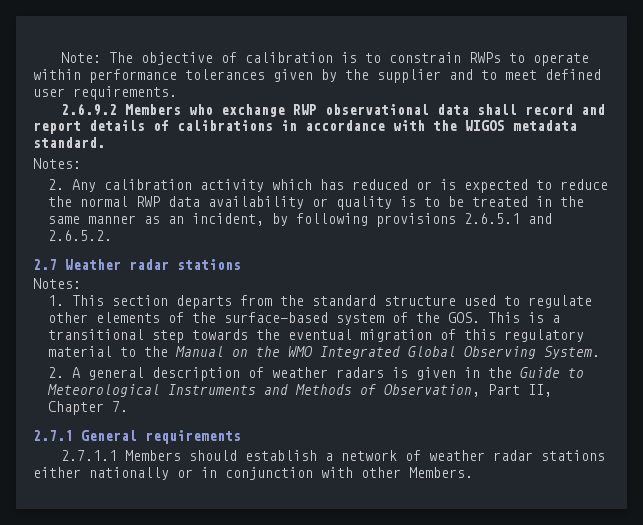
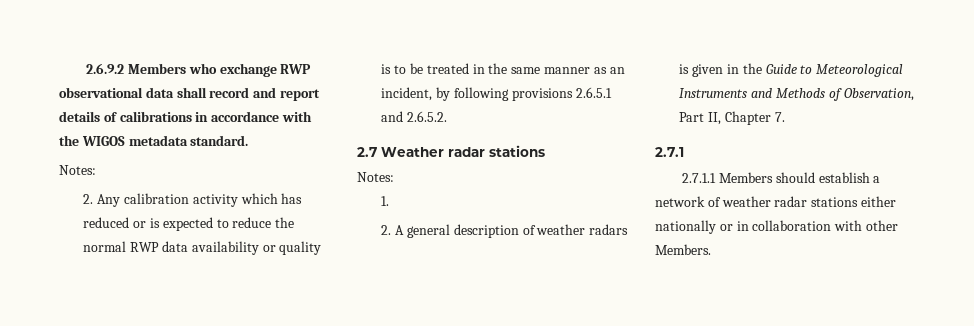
- Note: The objective of calibration is to constrain RWPs to operate within performance tolerances given by the supplier and to meet defined user requirements.
- 1. This section departs from the standard structure used to regulate other elements of the surface-based system of the GOS. This is a transitional step towards the eventual migration of this regulatory material to the Manual on the WMO Integrated Global Observing System.
+ 1.
- 2.7.1 General requirements
+ 2.7.1
- 2.7.1.1 Members should establish a network of weather radar stations either nationally or in conjunction with other Members.
+ 2.7.1.1 Members should establish a network of weather radar stations either nationally or in collaboration with other Members.

